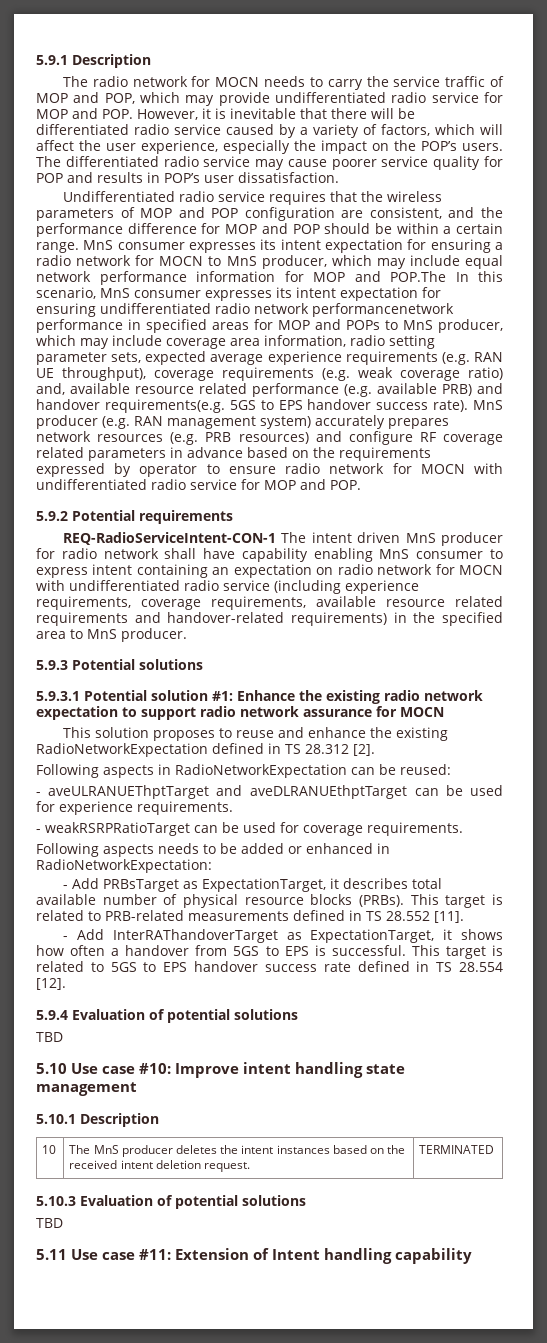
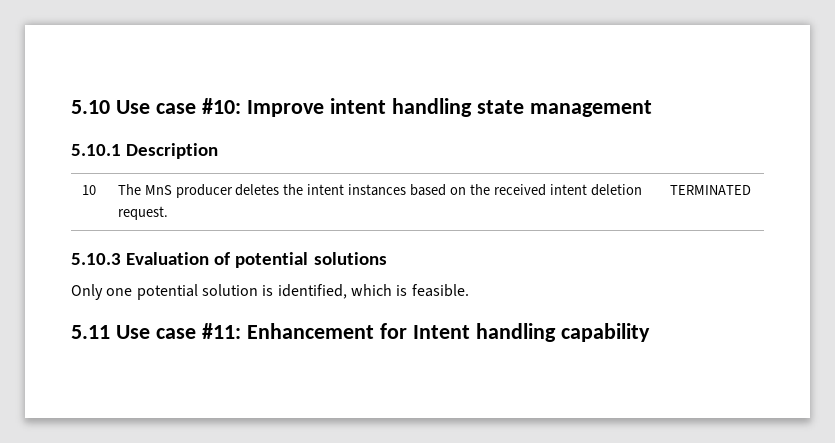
- 5.9.1 Description
- The radio network for MOCN needs to carry the service traffic of MOP and POP, which may provide undifferentiated radio service for MOP and POP. However, it is inevitable that there will be differentiated radio service caused by a variety of factors, which will affect the user experience, especially the impact on the POP’s users. The differentiated radio service may cause poorer service quality for POP and results in POP’s user dissatisfaction.
- Undifferentiated radio service requires that the wireless parameters of MOP and POP configuration are consistent, and the performance difference for MOP and POP should be within a certain range. MnS consumer expresses its intent expectation for ensuring a radio network for MOCN to MnS producer, which may include equal network performance information for MOP and POP.The In this scenario, MnS consumer expresses its intent expectation for ensuring undifferentiated radio network performancenetwork performance in specified areas for MOP and POPs to MnS producer, which may include coverage area information, radio setting parameter sets, expected average experience requirements (e.g. RAN UE throughput), coverage requirements (e.g. weak coverage ratio) and, available resource related performance (e.g. available PRB) and handover requirements(e.g. 5GS to EPS handover success rate). MnS producer (e.g. RAN management system) accurately prepares network resources (e.g. PRB resources) and configure RF coverage related parameters in advance based on the requirements expressed by operator to ensure radio network for MOCN with undifferentiated radio service for MOP and POP.
- 5.9.2 Potential requirements
- REQ-RadioServiceIntent-CON-1 The intent driven MnS producer for radio network shall have capability enabling MnS consumer to express intent containing an expectation on radio network for MOCN with undifferentiated radio service (including experience requirements, coverage requirements, available resource related requirements and handover-related requirements) in the specified area to MnS producer.
- 5.9.3 Potential solutions
- 5.9.3.1 Potential solution #1: Enhance the existing radio network expectation to support radio network assurance for MOCN
- This solution proposes to reuse and enhance the existing RadioNetworkExpectation defined in TS 28.312 [2].
- Following aspects in RadioNetworkExpectation can be reused:
- - aveULRANUEThptTarget and aveDLRANUEthptTarget can be used for experience requirements.
- - weakRSRPRatioTarget can be used for coverage requirements.
- Following aspects needs to be added or enhanced in RadioNetworkExpectation:
- - Add PRBsTarget as ExpectationTarget, it describes total available number of physical resource blocks (PRBs). This target is related to PRB-related measurements defined in TS 28.552 [11].
- - Add InterRAThandoverTarget as ExpectationTarget, it shows how often a handover from 5GS to EPS is successful. This target is related to 5GS to EPS handover success rate defined in TS 28.554 [12].
- 5.9.4 Evaluation of potential solutions
- TBD
  5.10.3 Evaluation of potential solutions
- TBD
+ Only one potential solution is identified, which is feasible.
- 5.11 Use case #11: Extension of Intent handling capability
+ 5.11 Use case #11: Enhancement for Intent handling capability

